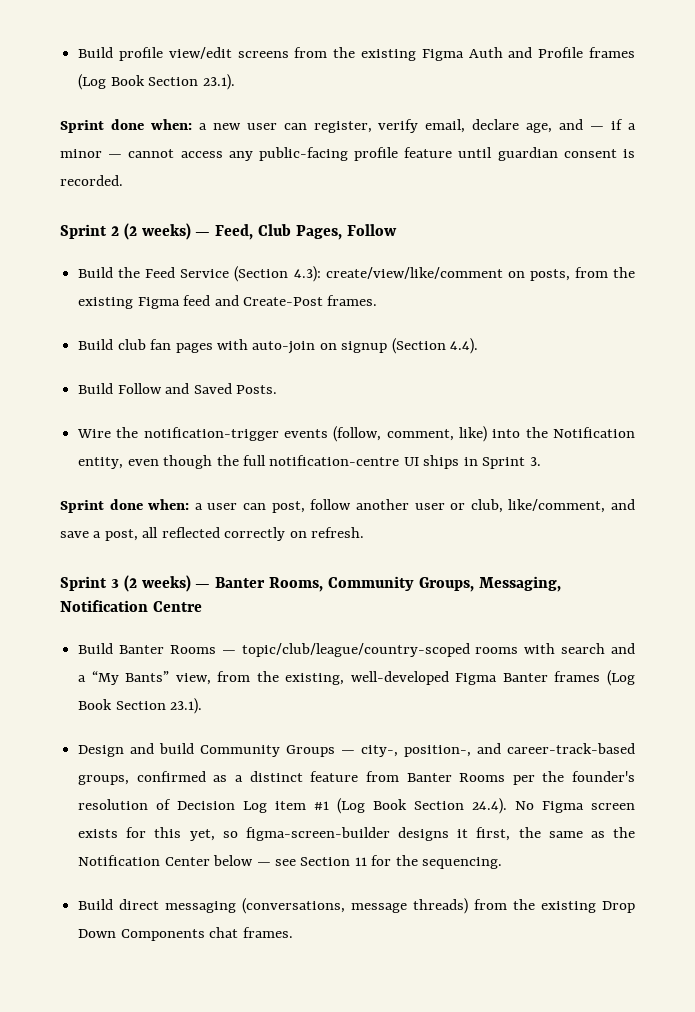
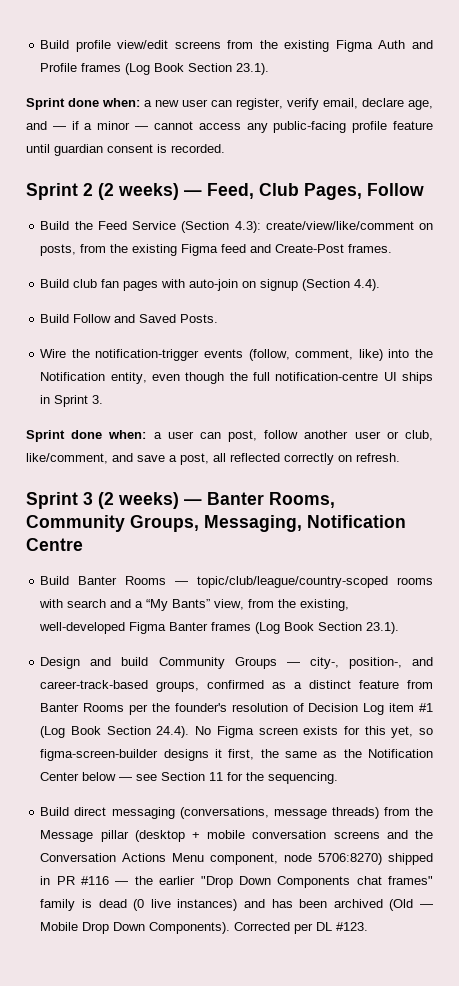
- Build direct messaging (conversations, message threads) from the existing Drop Down Components chat frames.
+ Build direct messaging (conversations, message threads) from the Message pillar (desktop + mobile conversation screens and the Conversation Actions Menu component, node 5706:8270) shipped in PR #116 — the earlier "Drop Down Components chat frames" family is dead (0 live instances) and has been archived (Old — Mobile Drop Down Components). Corrected per DL #123.

